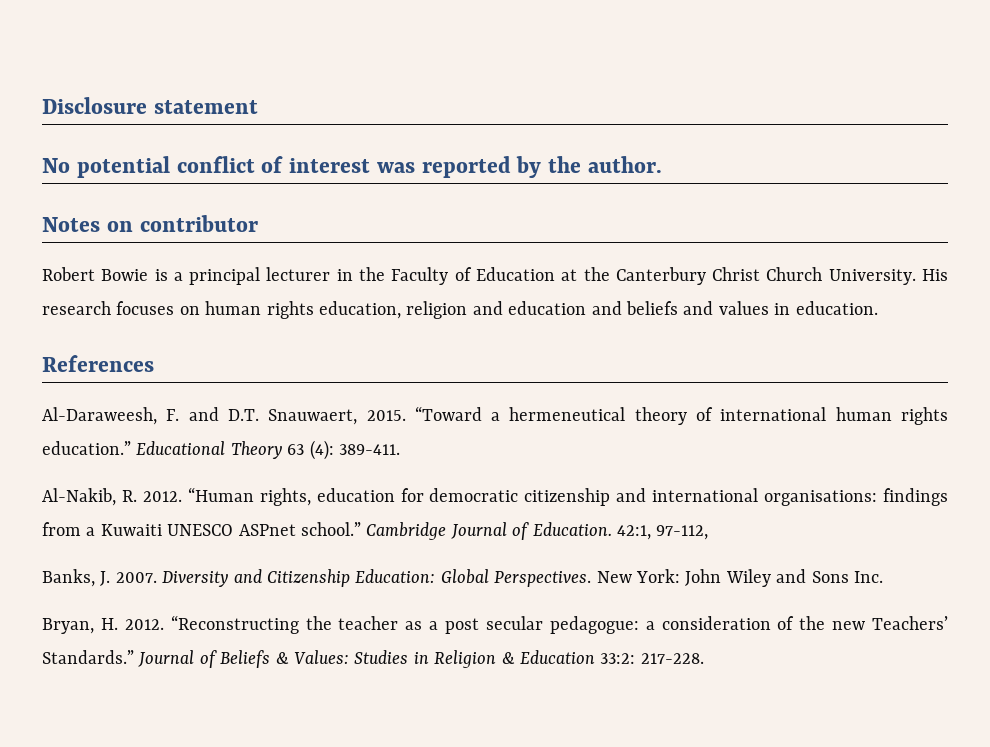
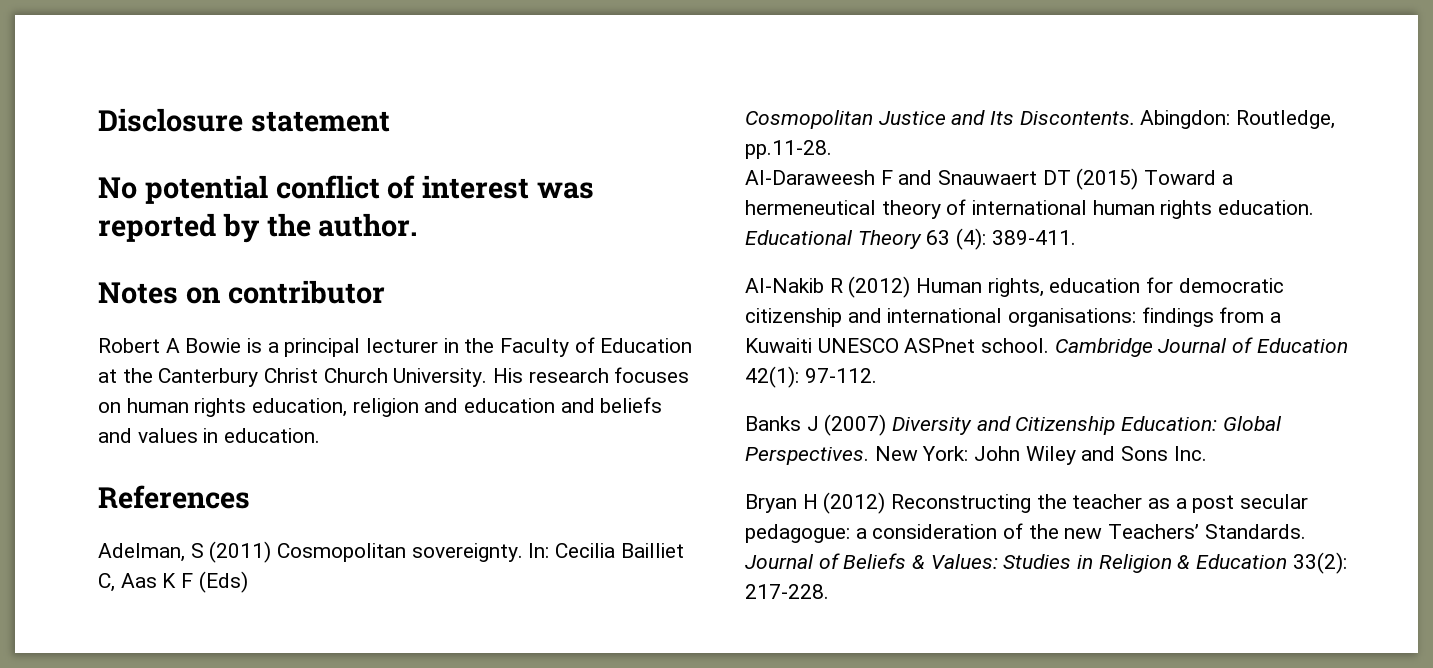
- Robert Bowie is a principal lecturer in the Faculty of Education at the Canterbury Christ Church University.
+ Robert A Bowie is a principal lecturer in the Faculty of Education at the Canterbury Christ Church University.
- Al-Daraweesh, F. and D.T. Snauwaert, 2015. “Toward a hermeneutical theory of international human rights education.”
+ Adelman, S (2011) Cosmopolitan sovereignty. In: Cecilia Bailliet C, Aas K F (Eds)
+ Cosmopolitan Justice and Its Discontents. Abingdon: Routledge, pp.11-28.
+ Al-Daraweesh F and Snauwaert DT (2015) Toward a hermeneutical theory of international human rights education.
- Al-Nakib, R. 2012. “Human rights, education for democratic citizenship and international organisations: findings from a Kuwaiti UNESCO ASPnet school.”
+ Al-Nakib R (2012) Human rights, education for democratic citizenship and international organisations: findings from a Kuwaiti UNESCO ASPnet school.
- Cambridge Journal of Education. 42:1, 97-112,
- Banks, J. 2007. Diversity and Citizenship Education: Global Perspectives.
+ Cambridge Journal of Education 42(1): 97-112.
+ Banks J (2007) Diversity and Citizenship Education: Global Perspectives.
- Bryan, H. 2012. “Reconstructing the teacher as a post secular pedagogue: a consideration of the new Teachers’ Standards.”
+ Bryan H (2012) Reconstructing the teacher as a post secular pedagogue: a consideration of the new Teachers’ Standards.
- Journal of Beliefs & Values: Studies in Religion & Education 33:2: 217-228.
+ Journal of Beliefs & Values: Studies in Religion & Education 33(2): 217-228.

